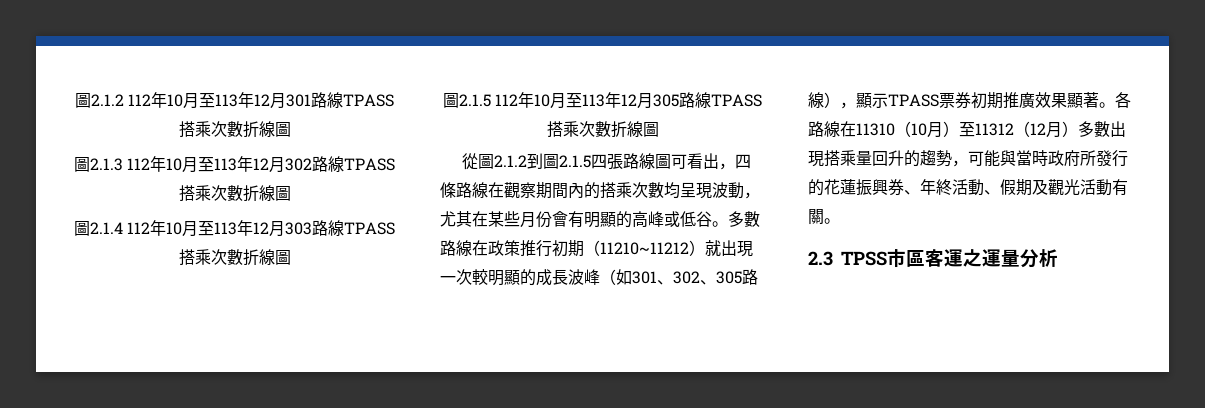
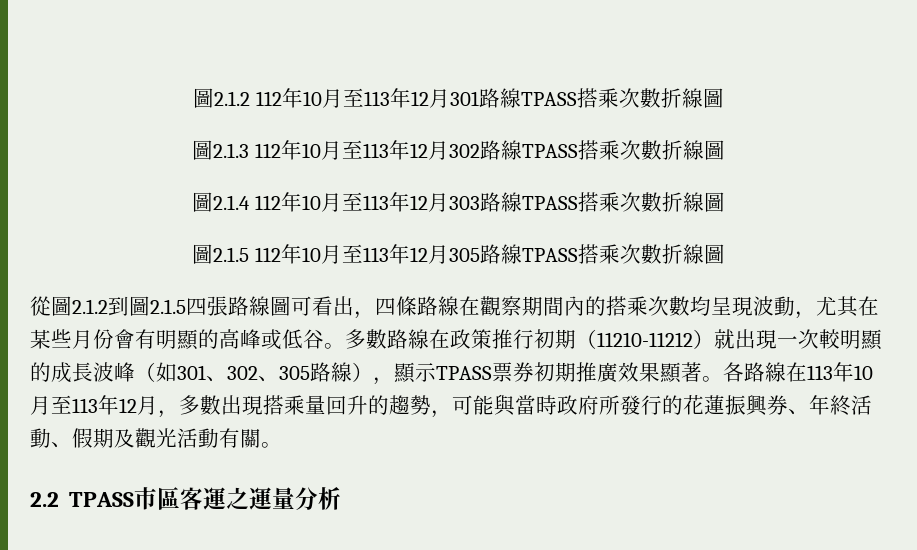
- 多數路線在政策推行初期（11210~11212）就出現一次較明顯的成長波峰（如301、302、305路線），顯示TPASS票券初期推廣效果顯著。
+ 多數路線在政策推行初期（11210-11212）就出現一次較明顯的成長波峰（如301、302、305路線），顯示TPASS票券初期推廣效果顯著。
- 各路線在11310（10月）至11312（12月）多數出現搭乘量回升的趨勢，可能與當時政府所發行的花蓮振興券、年終活動、假期及觀光活動有關。
+ 各路線在113年10月至113年12月，多數出現搭乘量回升的趨勢，可能與當時政府所發行的花蓮振興券、年終活動、假期及觀光活動有關。
- 2.3 TPSS市區客運之運量分析
+ 2.2 TPASS市區客運之運量分析

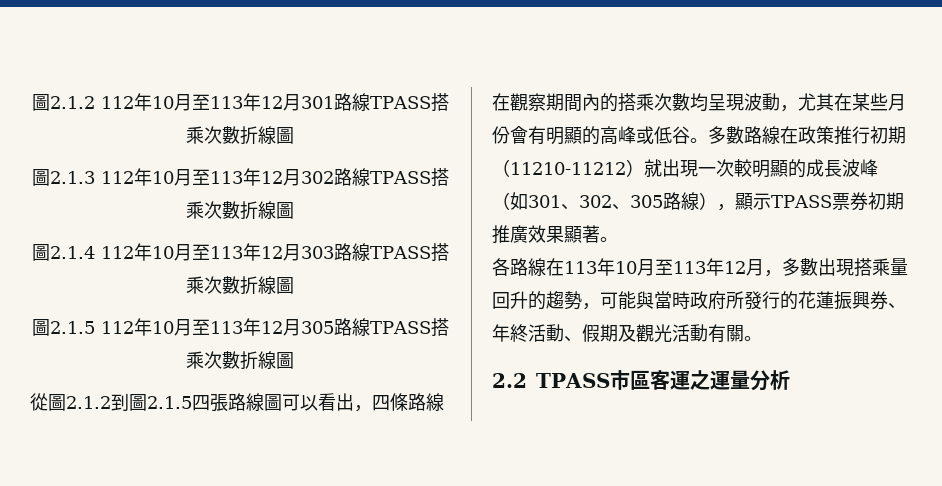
- 從圖2.1.2到圖2.1.5四張路線圖可看出，四條路線在觀察期間內的搭乘次數均呈現波動，尤其在某些月份會有明顯的高峰或低谷。
+ 從圖2.1.2到圖2.1.5四張路線圖可以看出，四條路線在觀察期間內的搭乘次數均呈現波動，尤其在某些月份會有明顯的高峰或低谷。
- 多數路線在政策推行初期（11210-11212）就出現一次較明顯的成長波峰（如301、302、305路線），顯示TPASS票券初期推廣效果顯著。各路線在113年10月至113年12月，多數出現搭乘量回升的趨勢，可能與當時政府所發行的花蓮振興券、年終活動、假期及觀光活動有關。
+ 多數路線在政策推行初期（11210-11212）就出現一次較明顯的成長波峰（如301、302、305路線），顯示TPASS票券初期推廣效果顯著。
+ 各路線在113年10月至113年12月，多數出現搭乘量回升的趨勢，可能與當時政府所發行的花蓮振興券、年終活動、假期及觀光活動有關。

